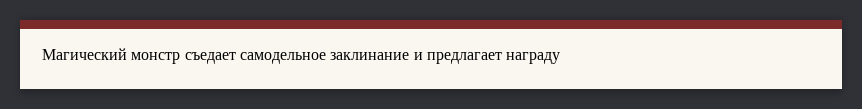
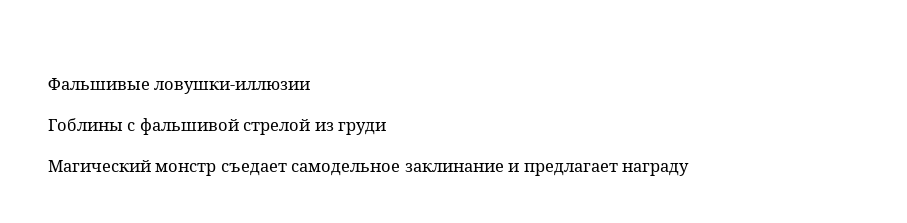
+ Фальшивые ловушки-иллюзии
+ Гоблины с фальшивой стрелой из груди

